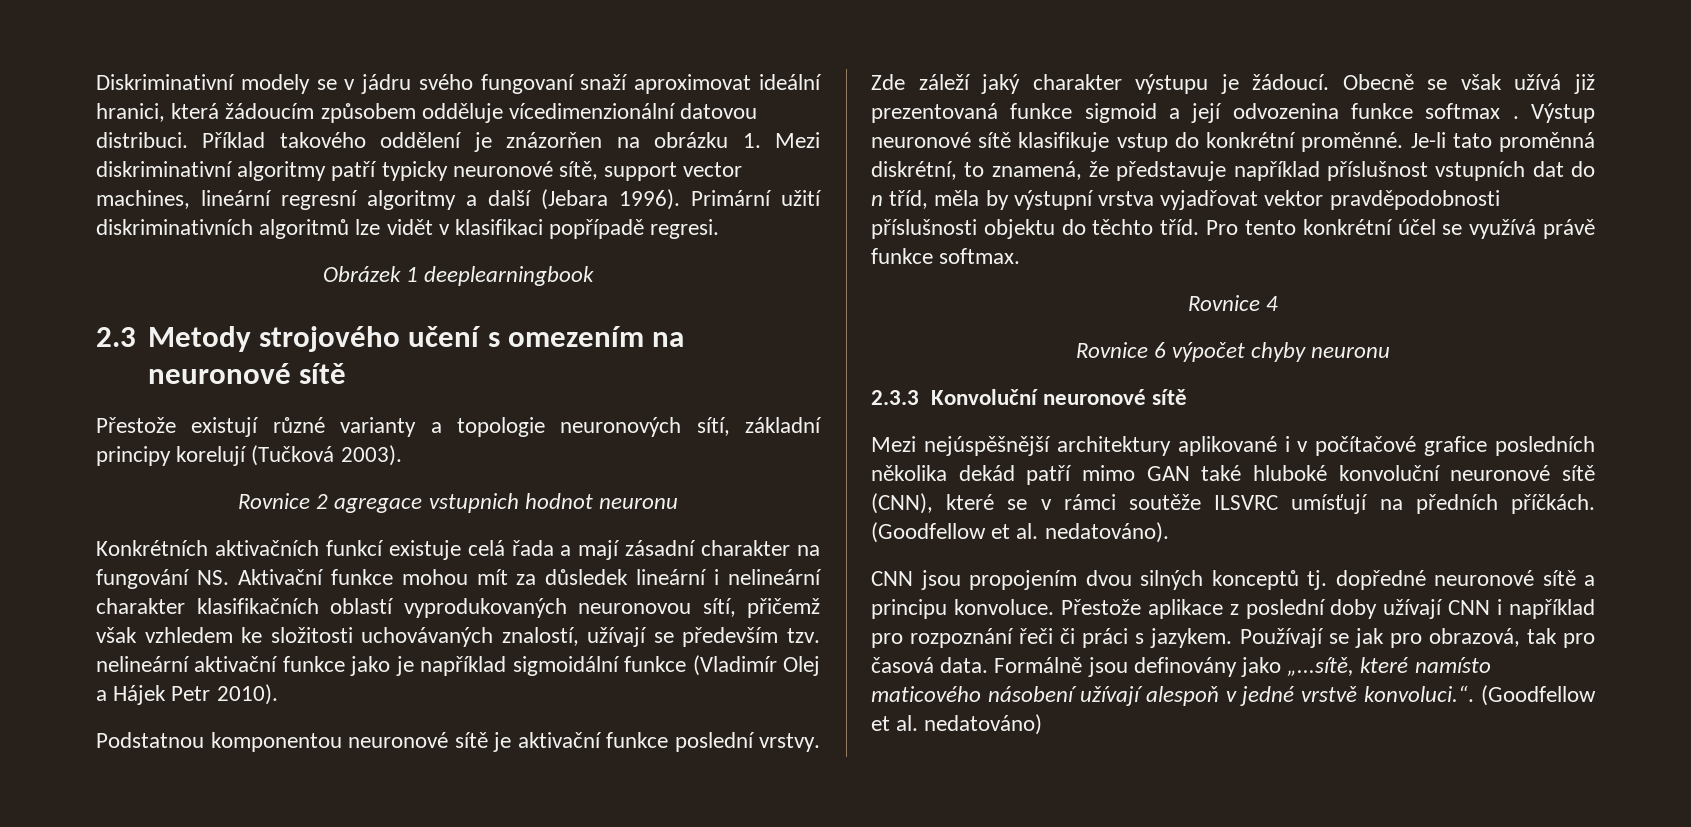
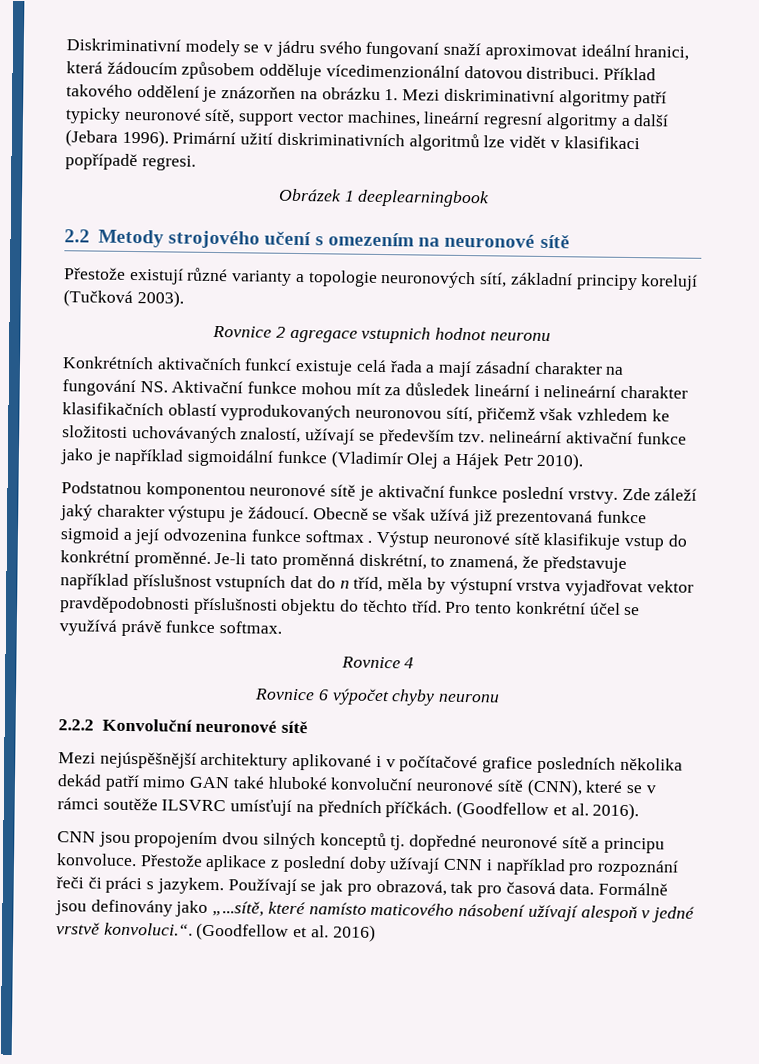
- 2.3 Metody strojového učení s omezením na neuronové sítě
+ 2.2 Metody strojového učení s omezením na neuronové sítě
- 2.3.3 Konvoluční neuronové sítě
+ 2.2.2 Konvoluční neuronové sítě
- (Goodfellow et al. nedatováno).
+ (Goodfellow et al. 2016).
- Formálně jsou definovány jako „...sítě, které namísto maticového násobení užívají alespoň v jedné vrstvě konvoluci.“. (Goodfellow et al. nedatováno)
+ Formálně jsou definovány jako „...sítě, které namísto maticového násobení užívají alespoň v jedné vrstvě konvoluci.“. (Goodfellow et al. 2016)

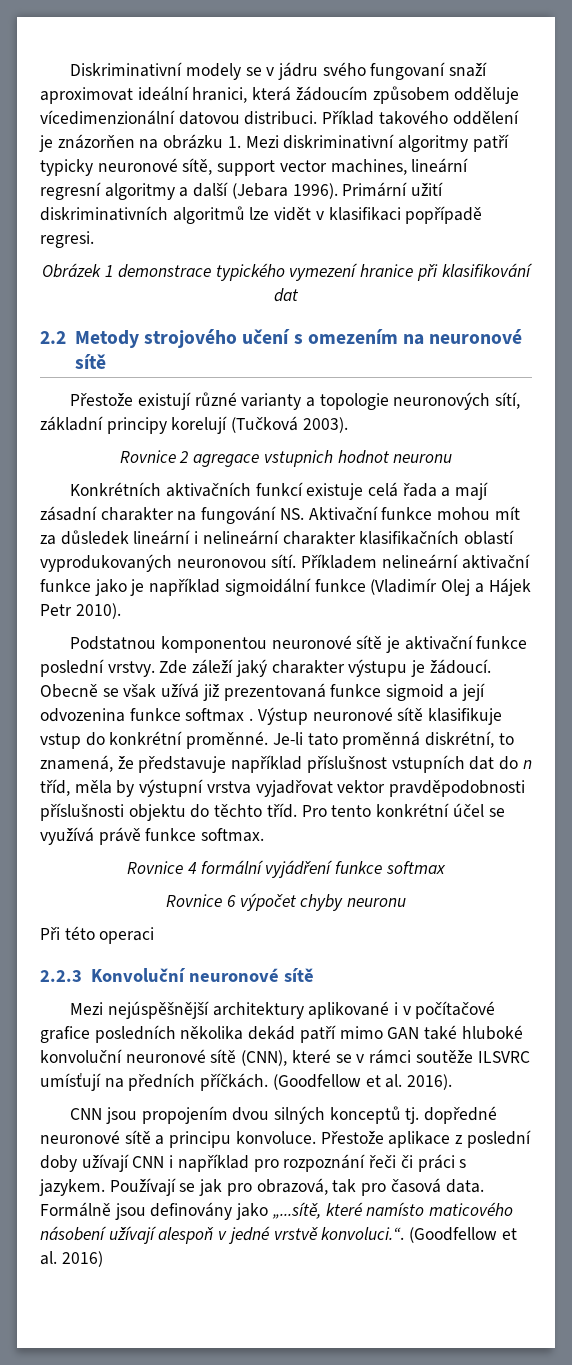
- Obrázek 1 deeplearningbook
+ Obrázek 1 demonstrace typického vymezení hranice při klasifikování dat
- Konkrétních aktivačních funkcí existuje celá řada a mají zásadní charakter na fungování NS. Aktivační funkce mohou mít za důsledek lineární i nelineární charakter klasifikačních oblastí vyprodukovaných neuronovou sítí, přičemž však vzhledem ke složitosti uchovávaných znalostí, užívají se především tzv. nelineární aktivační funkce jako je například sigmoidální funkce (Vladimír Olej a Hájek Petr 2010).
+ Konkrétních aktivačních funkcí existuje celá řada a mají zásadní charakter na fungování NS. Aktivační funkce mohou mít za důsledek lineární i nelineární charakter klasifikačních oblastí vyprodukovaných neuronovou sítí. Příkladem nelineární aktivační funkce jako je například sigmoidální funkce (Vladimír Olej a Hájek Petr 2010).
- Rovnice 4
+ Rovnice 4 formální vyjádření funkce softmax
- 2.2.2 Konvoluční neuronové sítě
+ Při této operaci
+ 2.2.3 Konvoluční neuronové sítě

